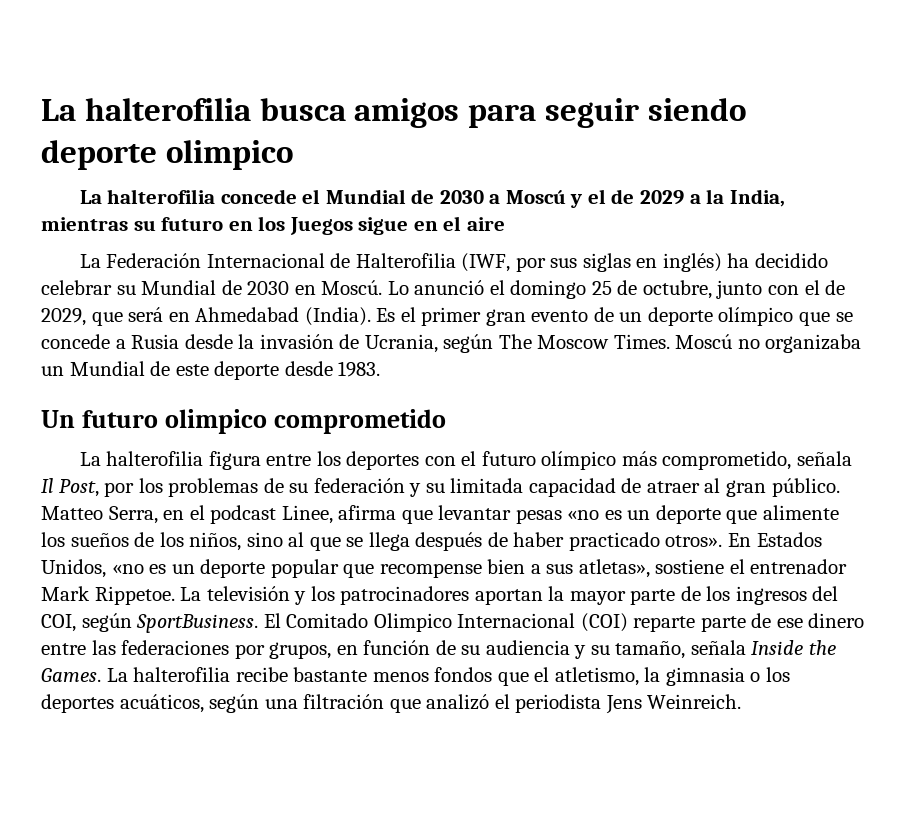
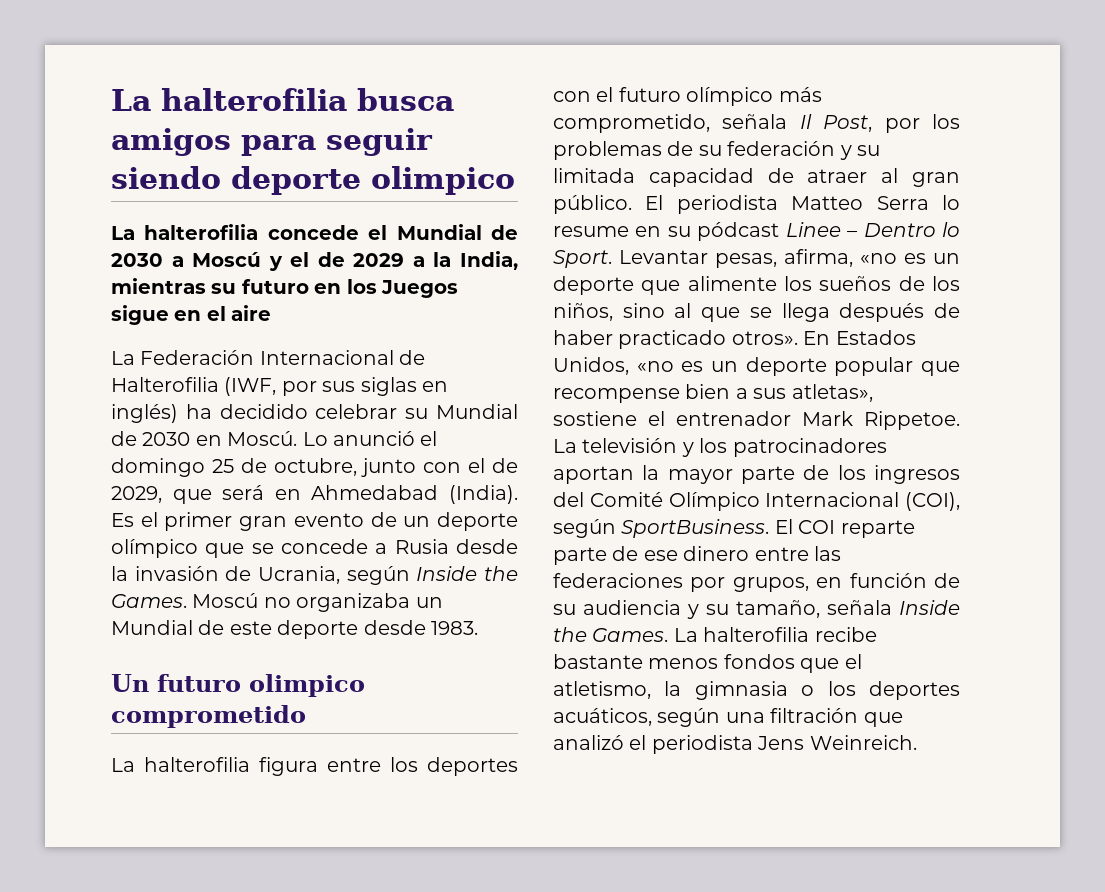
- Es el primer gran evento de un deporte olímpico que se concede a Rusia desde la invasión de Ucrania, según The Moscow Times.
+ Es el primer gran evento de un deporte olímpico que se concede a Rusia desde la invasión de Ucrania, según Inside the Games.
- Matteo Serra, en el podcast Linee, afirma que levantar pesas «no es un deporte que alimente los sueños de los niños, sino al que se llega después de haber practicado otros».
+ El periodista Matteo Serra lo resume en su pódcast Linee – Dentro lo Sport. Levantar pesas, afirma, «no es un deporte que alimente los sueños de los niños, sino al que se llega después de haber practicado otros».
- La televisión y los patrocinadores aportan la mayor parte de los ingresos del COI, según SportBusiness. El Comitado Olimpico Internacional (COI) reparte parte de ese dinero entre las federaciones por grupos, en función de su audiencia y su tamaño, señala Inside the Games.
+ La televisión y los patrocinadores aportan la mayor parte de los ingresos del Comité Olímpico Internacional (COI), según SportBusiness. El COI reparte parte de ese dinero entre las federaciones por grupos, en función de su audiencia y su tamaño, señala Inside the Games.

